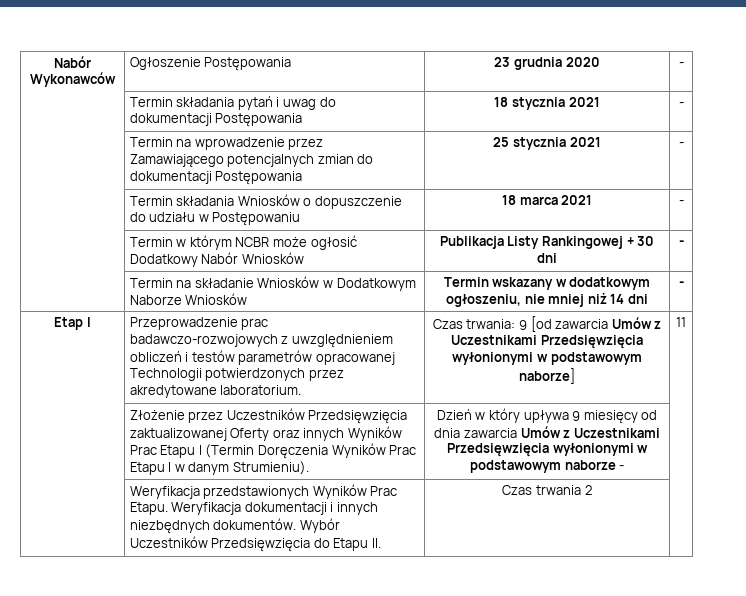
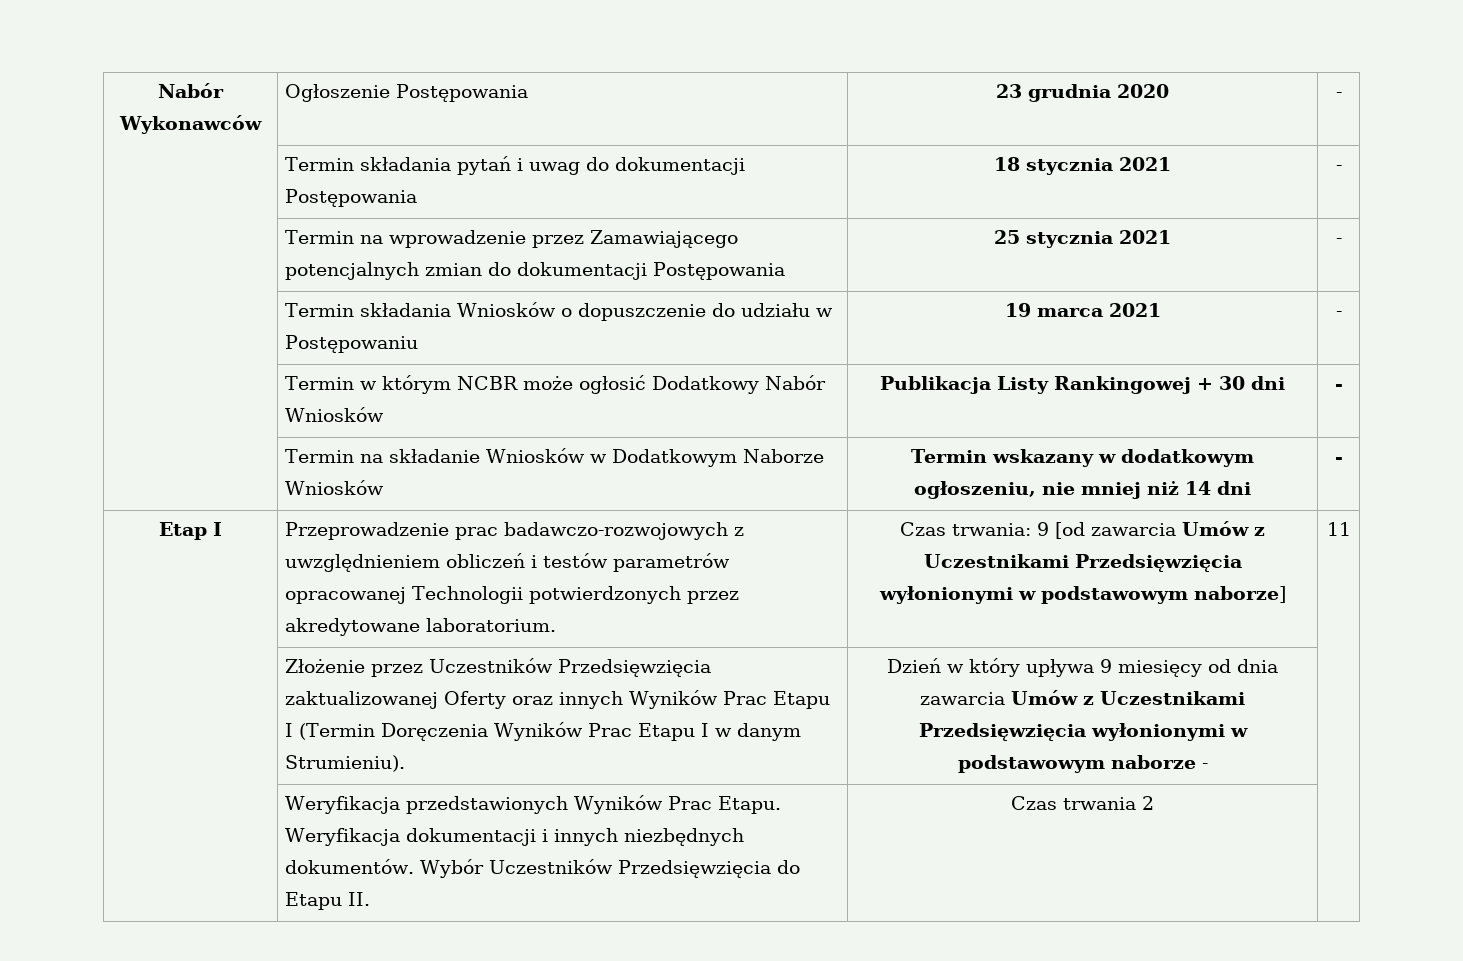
- | Termin składania Wniosków o dopuszczenie do udziału w Postępowaniu | 18 marca 2021 | -
+ | Termin składania Wniosków o dopuszczenie do udziału w Postępowaniu | 19 marca 2021 | -

